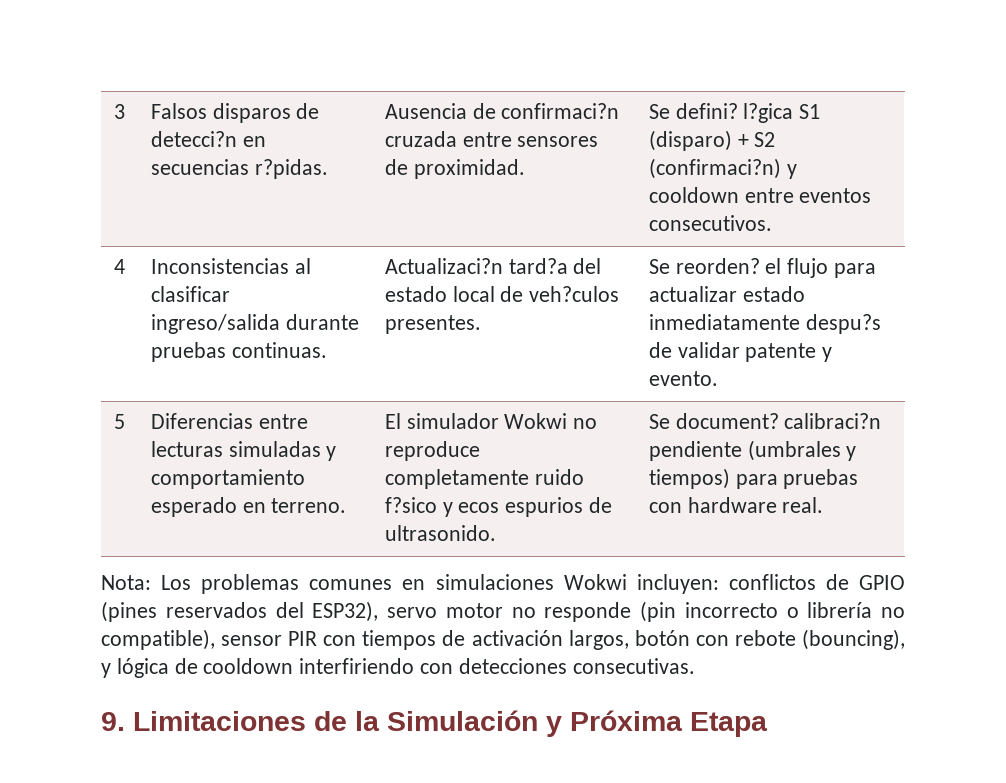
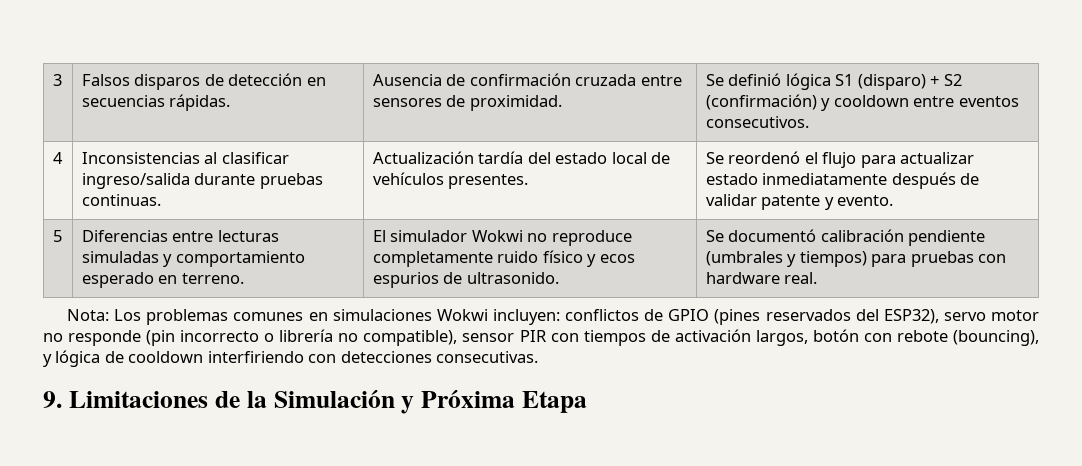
- 3 | Falsos disparos de detecci?n en secuencias r?pidas. | Ausencia de confirmaci?n cruzada entre sensores de proximidad. | Se defini? l?gica S1 (disparo) + S2 (confirmaci?n) y cooldown entre eventos consecutivos.
+ 3 | Falsos disparos de detección en secuencias rápidas. | Ausencia de confirmación cruzada entre sensores de proximidad. | Se definió lógica S1 (disparo) + S2 (confirmación) y cooldown entre eventos consecutivos.
- 4 | Inconsistencias al clasificar ingreso/salida durante pruebas continuas. | Actualizaci?n tard?a del estado local de veh?culos presentes. | Se reorden? el flujo para actualizar estado inmediatamente despu?s de validar patente y evento.
+ 4 | Inconsistencias al clasificar ingreso/salida durante pruebas continuas. | Actualización tardía del estado local de vehículos presentes. | Se reordenó el flujo para actualizar estado inmediatamente después de validar patente y evento.
- 5 | Diferencias entre lecturas simuladas y comportamiento esperado en terreno. | El simulador Wokwi no reproduce completamente ruido f?sico y ecos espurios de ultrasonido. | Se document? calibraci?n pendiente (umbrales y tiempos) para pruebas con hardware real.
+ 5 | Diferencias entre lecturas simuladas y comportamiento esperado en terreno. | El simulador Wokwi no reproduce completamente ruido físico y ecos espurios de ultrasonido. | Se documentó calibración pendiente (umbrales y tiempos) para pruebas con hardware real.

